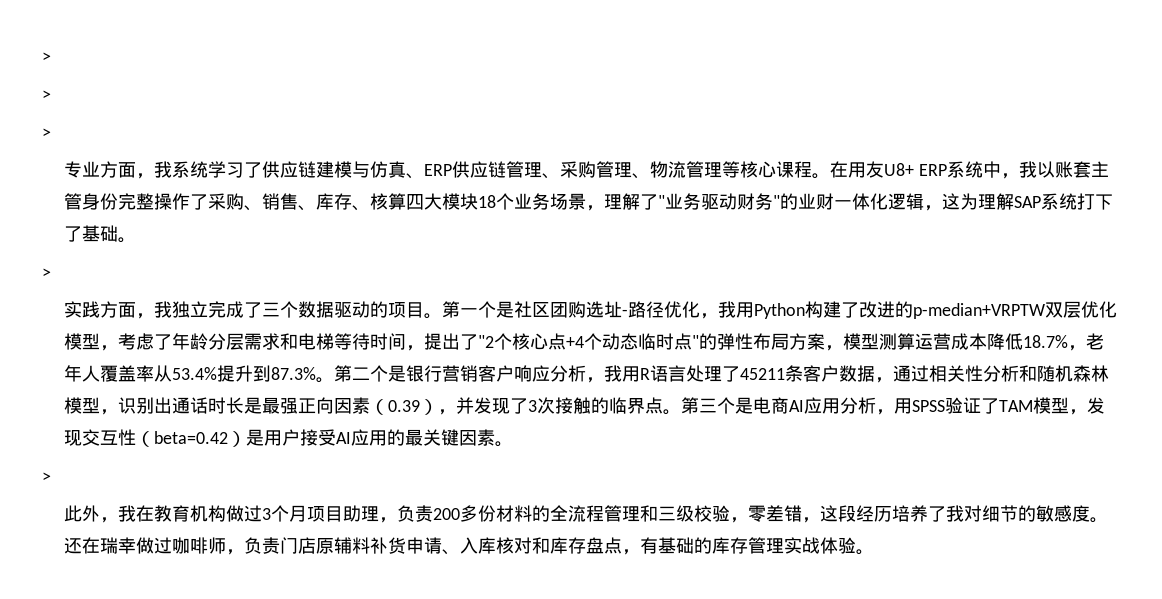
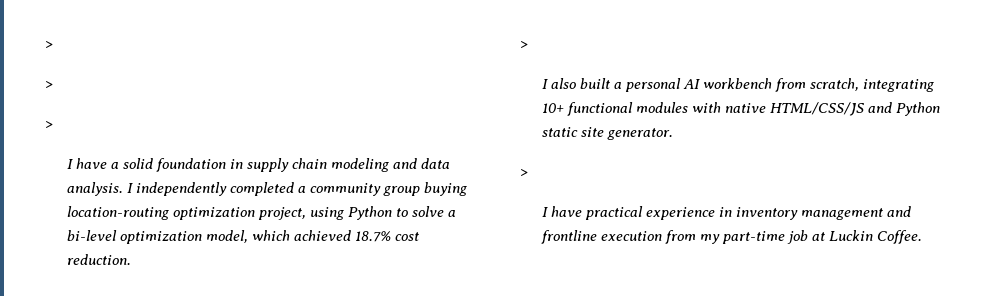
- 专业方面，我系统学习了供应链建模与仿真、ERP供应链管理、采购管理、物流管理等核心课程。在用友U8+ ERP系统中，我以账套主管身份完整操作了采购、销售、库存、核算四大模块18个业务场景，理解了"业务驱动财务"的业财一体化逻辑，这为理解SAP系统打下了基础。
+ I have a solid foundation in supply chain modeling and data analysis. I independently completed a community group buying location-routing optimization project, using Python to solve a bi-level optimization model, which achieved 18.7% cost reduction.
  >
- 实践方面，我独立完成了三个数据驱动的项目。第一个是社区团购选址-路径优化，我用Python构建了改进的p-median+VRPTW双层优化模型，考虑了年龄分层需求和电梯等待时间，提出了"2个核心点+4个动态临时点"的弹性布局方案，模型测算运营成本降低18.7%，老年人覆盖率从53.4%提升到87.3%。第二个是银行营销客户响应分析，我用R语言处理了45211条客户数据，通过相关性分析和随机森林模型，识别出通话时长是最强正向因素（0.39），并发现了3次接触的临界点。第三个是电商AI应用分析，用SPSS验证了TAM模型，发现交互性（beta=0.42）是用户接受AI应用的最关键因素。
+ I also built a personal AI workbench from scratch, integrating 10+ functional modules with native HTML/CSS/JS and Python static site generator.
  >
- 此外，我在教育机构做过3个月项目助理，负责200多份材料的全流程管理和三级校验，零差错，这段经历培养了我对细节的敏感度。还在瑞幸做过咖啡师，负责门店原辅料补货申请、入库核对和库存盘点，有基础的库存管理实战体验。
+ I have practical experience in inventory management and frontline execution from my part-time job at Luckin Coffee.

